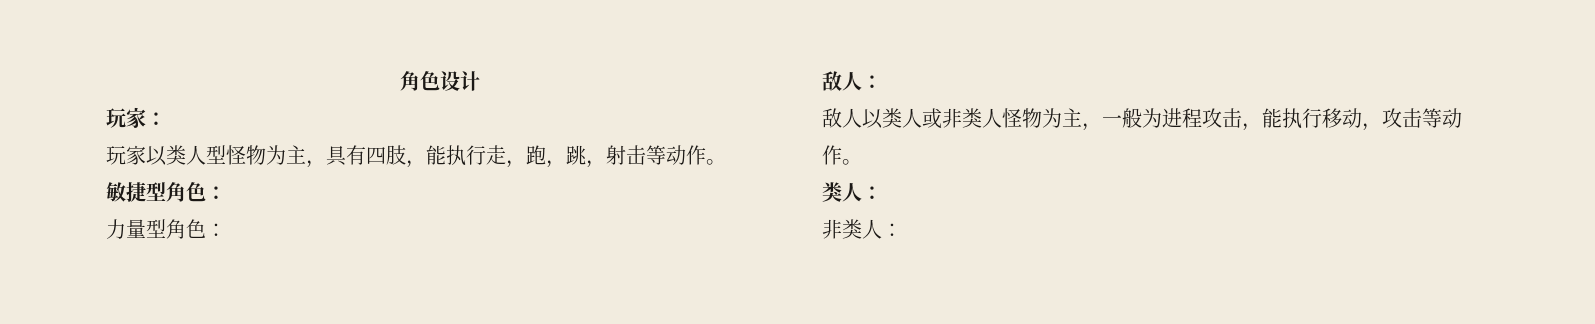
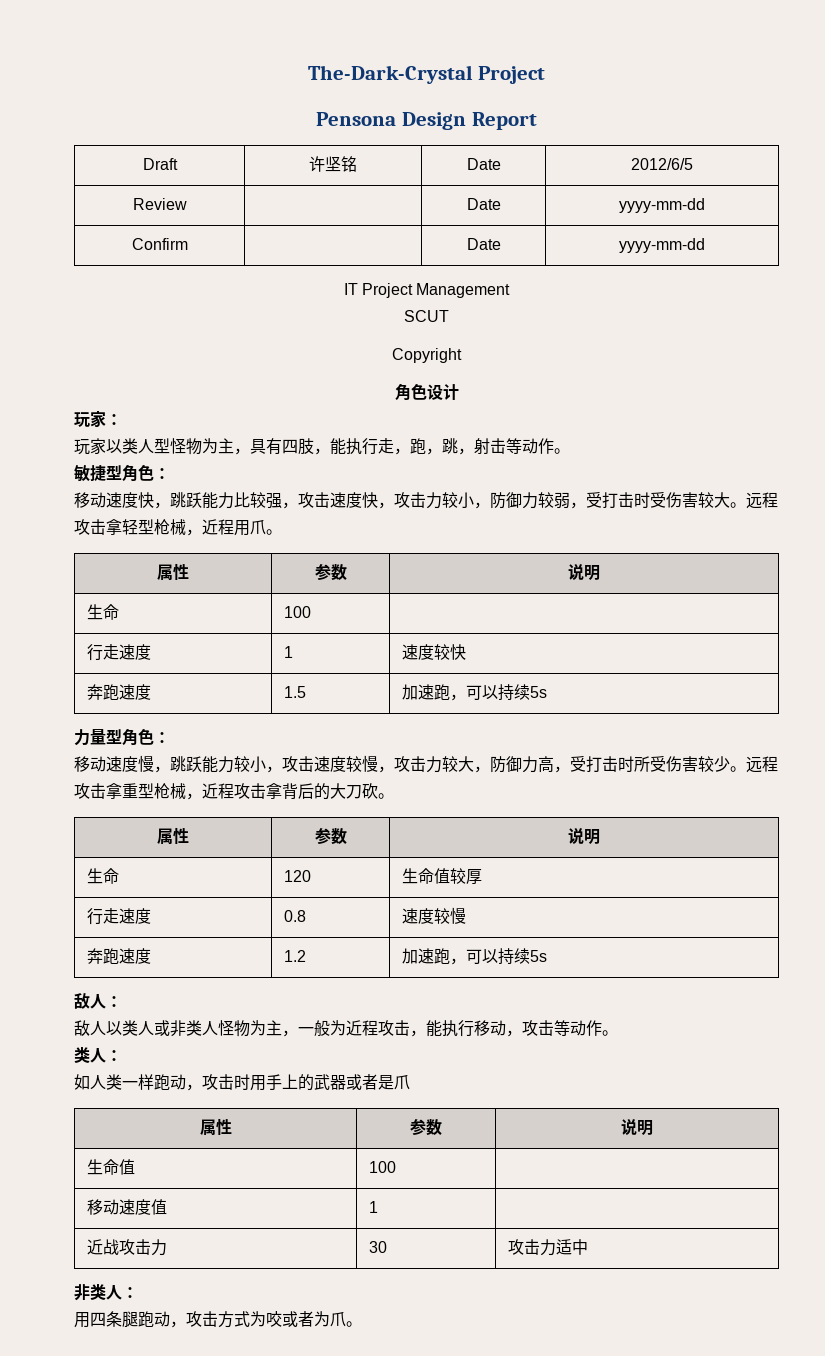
+ The-Dark-Crystal Project
+ Pensona Design Report
+ Draft | 许坚铭 | Date | 2012/6/5
+ Review | | Date | yyyy-mm-dd
+ Confirm | | Date | yyyy-mm-dd
+ IT Project Management
+ SCUT
+ Copyright
+ 移动速度快，跳跃能力比较强，攻击速度快，攻击力较小，防御力较弱，受打击时受伤害较大。远程攻击拿轻型枪械，近程用爪。
+ 属性 | 参数 | 说明
+ 生命 | 100 |
+ 行走速度 | 1 | 速度较快
+ 奔跑速度 | 1.5 | 加速跑，可以持续5s
  力量型角色：
+ 移动速度慢，跳跃能力较小，攻击速度较慢，攻击力较大，防御力高，受打击时所受伤害较少。远程攻击拿重型枪械，近程攻击拿背后的大刀砍。
+ 属性 | 参数 | 说明
+ 生命 | 120 | 生命值较厚
+ 行走速度 | 0.8 | 速度较慢
+ 奔跑速度 | 1.2 | 加速跑，可以持续5s
- 敌人以类人或非类人怪物为主，一般为进程攻击，能执行移动，攻击等动作。
+ 敌人以类人或非类人怪物为主，一般为近程攻击，能执行移动，攻击等动作。
+ 如人类一样跑动，攻击时用手上的武器或者是爪
+ 属性 | 参数 | 说明
+ 生命值 | 100 |
+ 移动速度值 | 1 |
+ 近战攻击力 | 30 | 攻击力适中
  非类人：
+ 用四条腿跑动，攻击方式为咬或者为爪。

